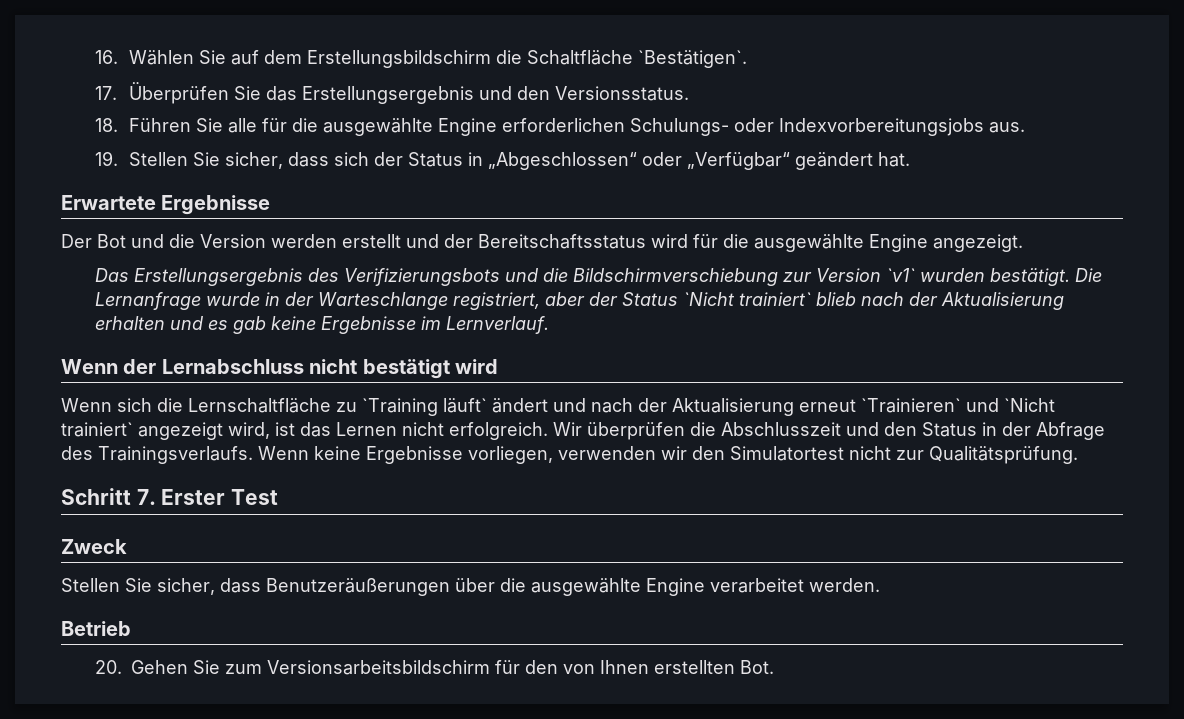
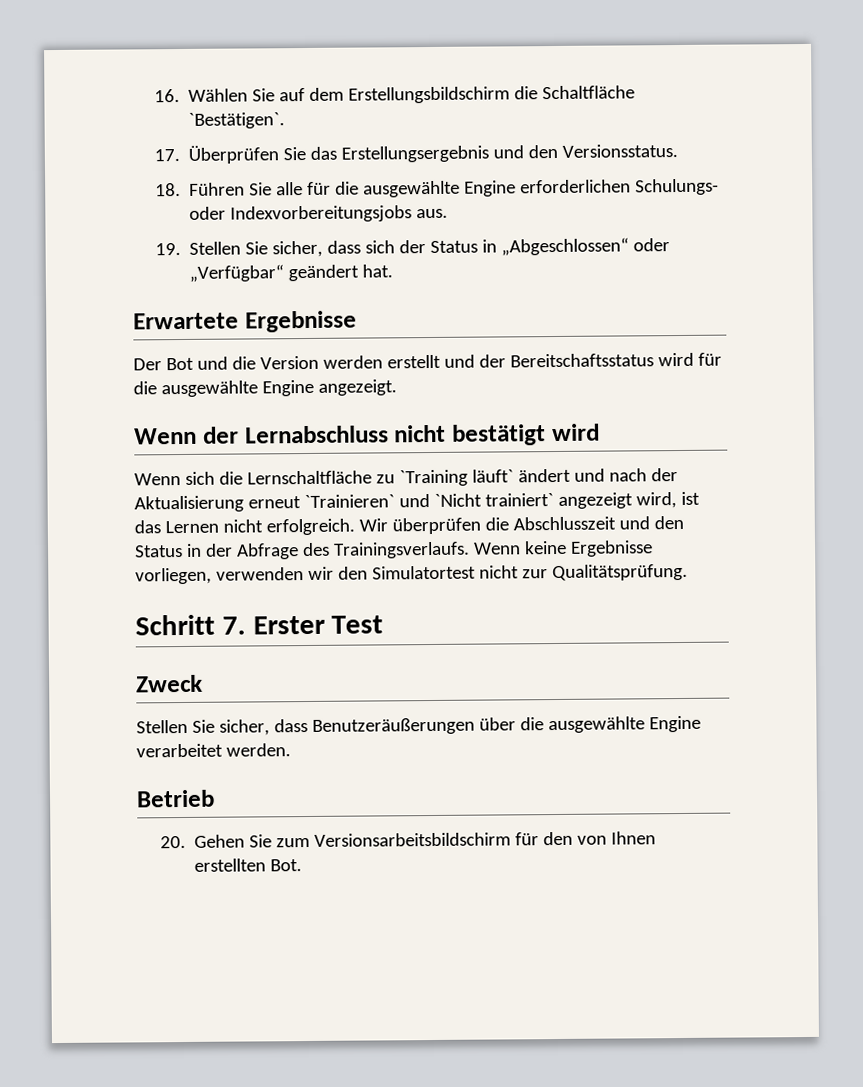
- Das Erstellungsergebnis des Verifizierungsbots und die Bildschirmverschiebung zur Version `v1` wurden bestätigt. Die Lernanfrage wurde in der Warteschlange registriert, aber der Status `Nicht trainiert` blieb nach der Aktualisierung erhalten und es gab keine Ergebnisse im Lernverlauf.

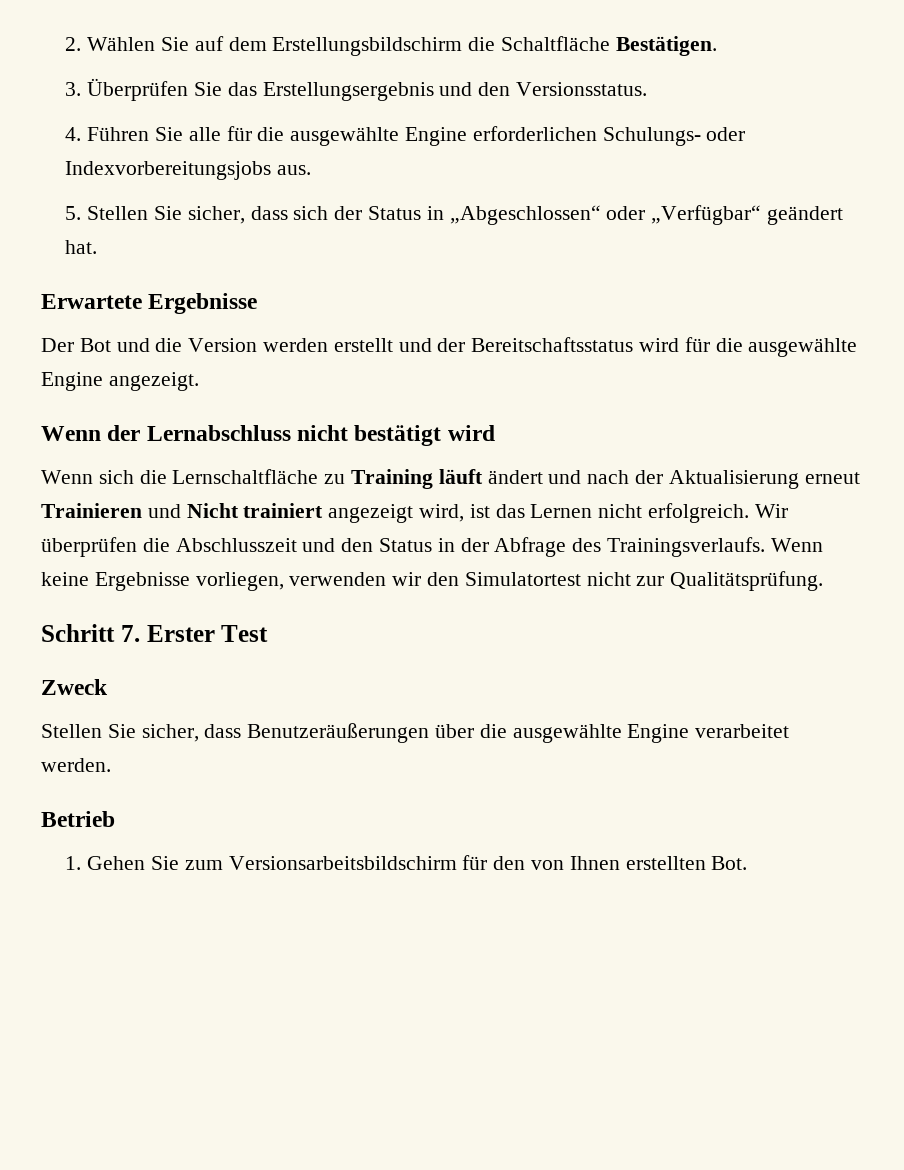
- 16. Wählen Sie auf dem Erstellungsbildschirm die Schaltfläche `Bestätigen`.
- 17. Überprüfen Sie das Erstellungsergebnis und den Versionsstatus.
+ 2. Wählen Sie auf dem Erstellungsbildschirm die Schaltfläche Bestätigen.
+ 3. Überprüfen Sie das Erstellungsergebnis und den Versionsstatus.
- 18. Führen Sie alle für die ausgewählte Engine erforderlichen Schulungs- oder Indexvorbereitungsjobs aus.
+ 4. Führen Sie alle für die ausgewählte Engine erforderlichen Schulungs- oder Indexvorbereitungsjobs aus.
- 19. Stellen Sie sicher, dass sich der Status in „Abgeschlossen“ oder „Verfügbar“ geändert hat.
+ 5. Stellen Sie sicher, dass sich der Status in „Abgeschlossen“ oder „Verfügbar“ geändert hat.
- Wenn sich die Lernschaltfläche zu `Training läuft` ändert und nach der Aktualisierung erneut `Trainieren` und `Nicht trainiert` angezeigt wird, ist das Lernen nicht erfolgreich.
+ Wenn sich die Lernschaltfläche zu Training läuft ändert und nach der Aktualisierung erneut Trainieren und Nicht trainiert angezeigt wird, ist das Lernen nicht erfolgreich.
- 20. Gehen Sie zum Versionsarbeitsbildschirm für den von Ihnen erstellten Bot.
+ 1. Gehen Sie zum Versionsarbeitsbildschirm für den von Ihnen erstellten Bot.

